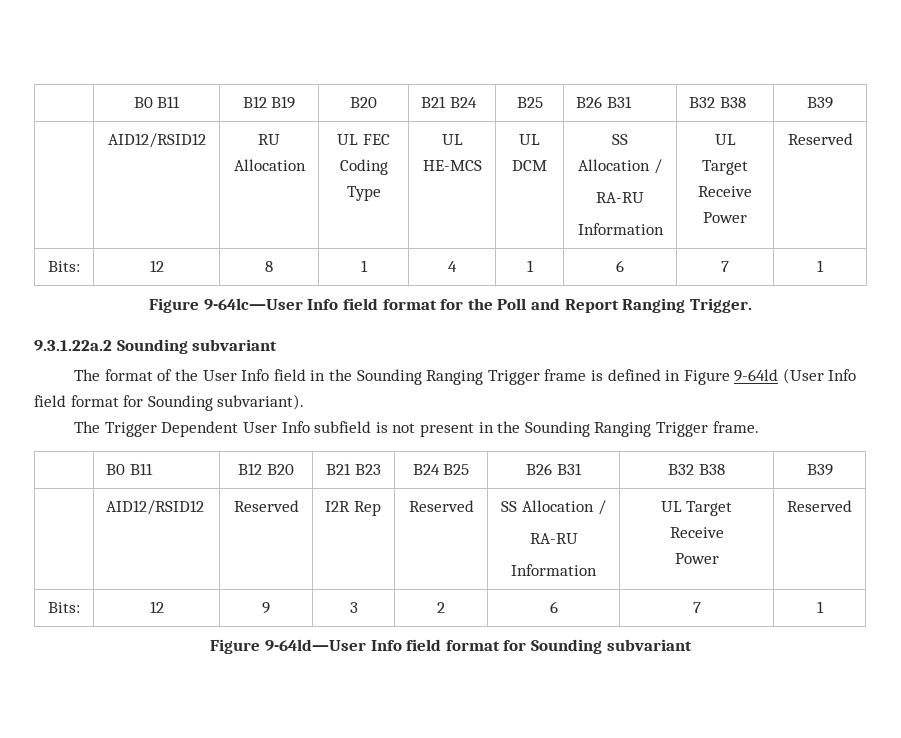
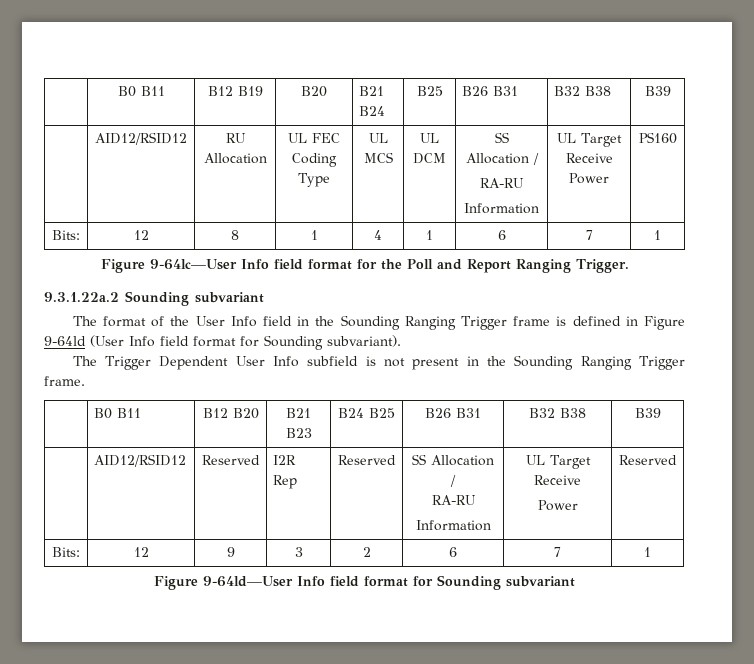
- | AID12/RSID12 | RU Allocation | UL FEC Coding Type | UL HE-MCS | UL DCM | SS Allocation /
+ | AID12/RSID12 | RU Allocation | UL FEC Coding Type | UL MCS | UL DCM | SS Allocation /
  RA-RU
- Information | UL Target Receive Power | Reserved
+ Information | UL Target Receive Power | PS160

